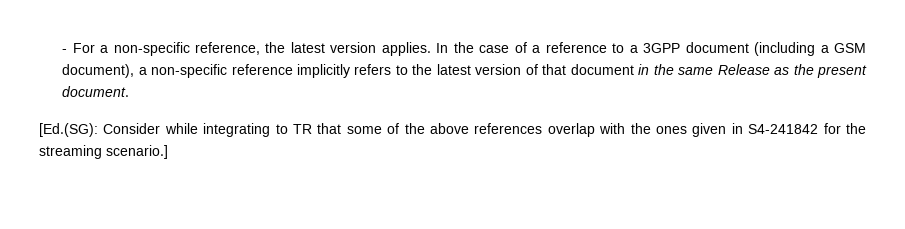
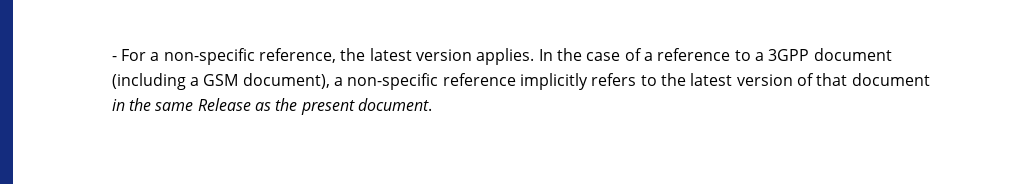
- [Ed.(SG): Consider while integrating to TR that some of the above references overlap with the ones given in S4-241842 for the streaming scenario.]

